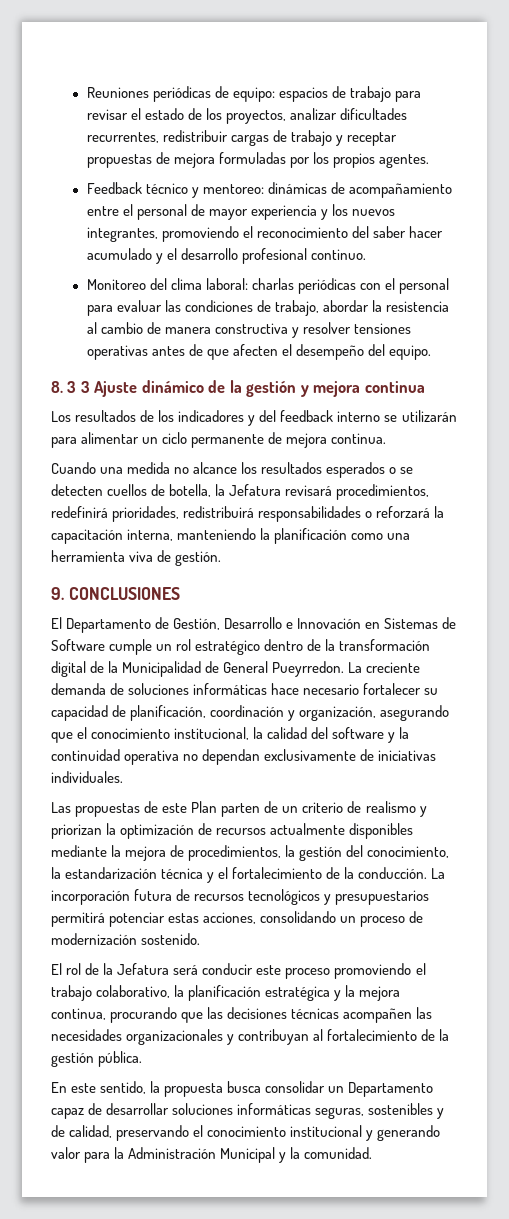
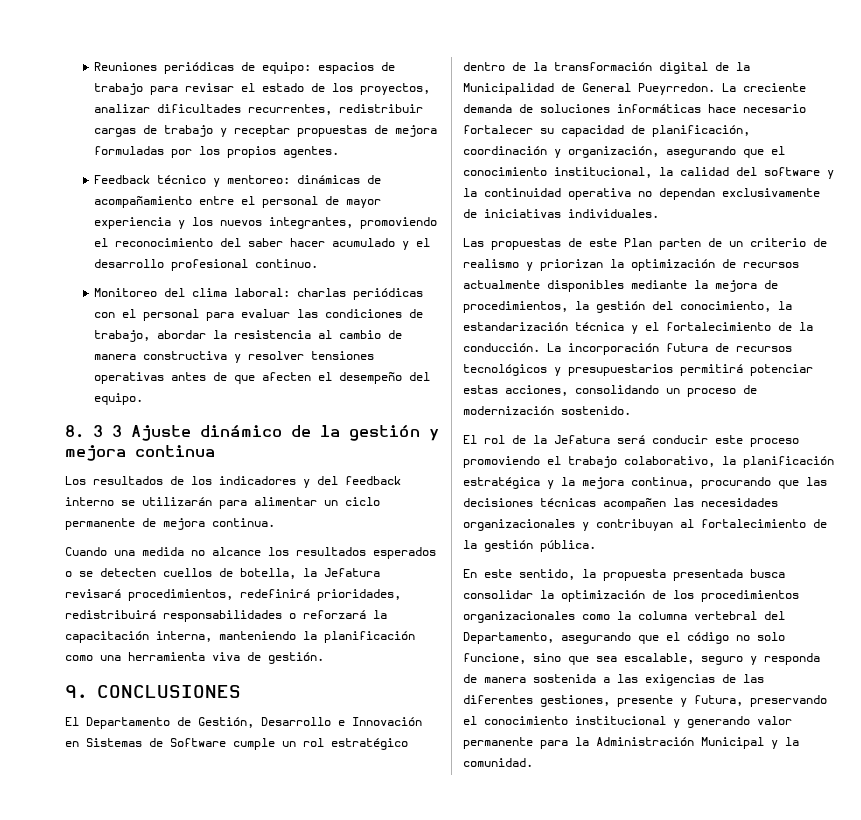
- En este sentido, la propuesta busca consolidar un Departamento capaz de desarrollar soluciones informáticas seguras, sostenibles y de calidad, preservando el conocimiento institucional y generando valor para la Administración Municipal y la comunidad.
+ En este sentido, la propuesta presentada busca consolidar la optimización de los procedimientos organizacionales como la columna vertebral del Departamento, asegurando que el código no solo funcione, sino que sea escalable, seguro y responda de manera sostenida a las exigencias de las diferentes gestiones, presente y futura, preservando el conocimiento institucional y generando valor permanente para la Administración Municipal y la comunidad.

